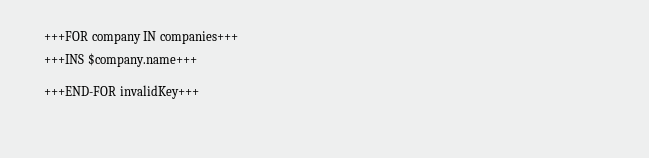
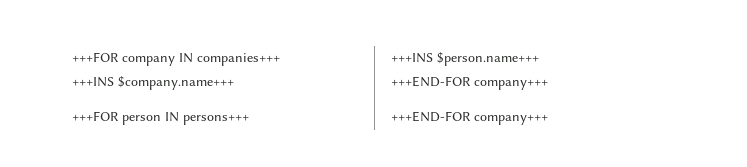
- +++END-FOR invalidKey+++
+ +++FOR person IN persons+++
+ +++INS $person.name+++
+ +++END-FOR company+++
+ +++END-FOR company+++

